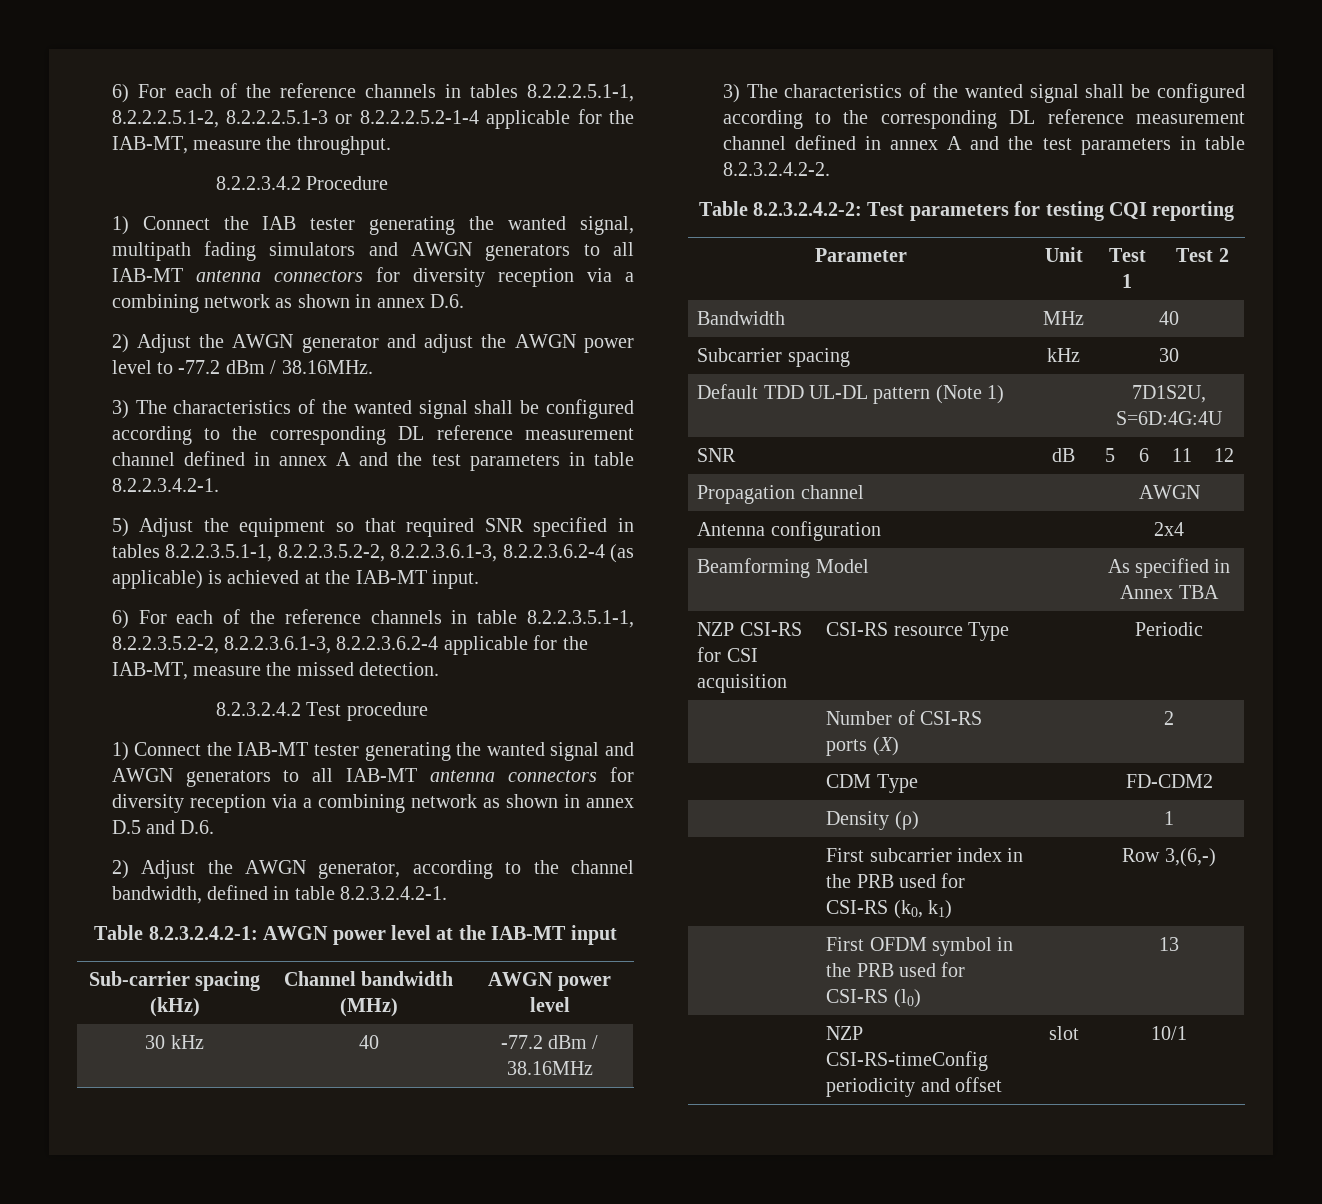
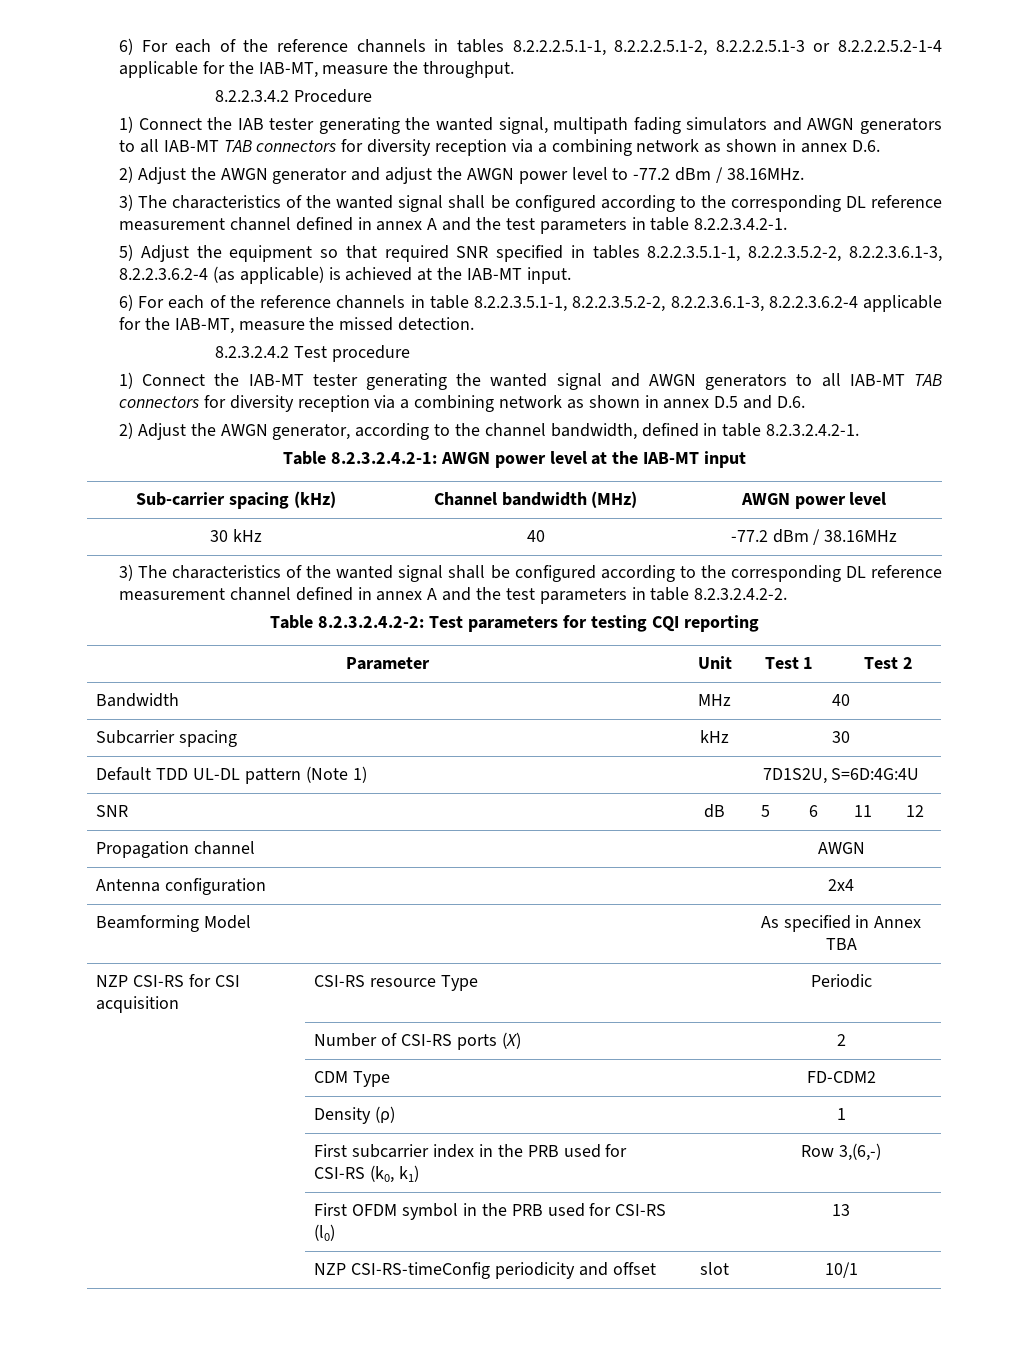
- 1) Connect the IAB tester generating the wanted signal, multipath fading simulators and AWGN generators to all IAB-MT antenna connectors for diversity reception via a combining network as shown in annex D.6.
+ 1) Connect the IAB tester generating the wanted signal, multipath fading simulators and AWGN generators to all IAB-MT TAB connectors for diversity reception via a combining network as shown in annex D.6.
- 1) Connect the IAB-MT tester generating the wanted signal and AWGN generators to all IAB-MT antenna connectors for diversity reception via a combining network as shown in annex D.5 and D.6.
+ 1) Connect the IAB-MT tester generating the wanted signal and AWGN generators to all IAB-MT TAB connectors for diversity reception via a combining network as shown in annex D.5 and D.6.

